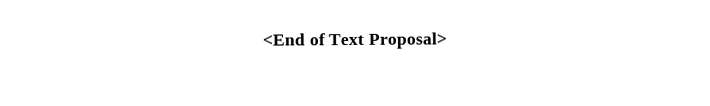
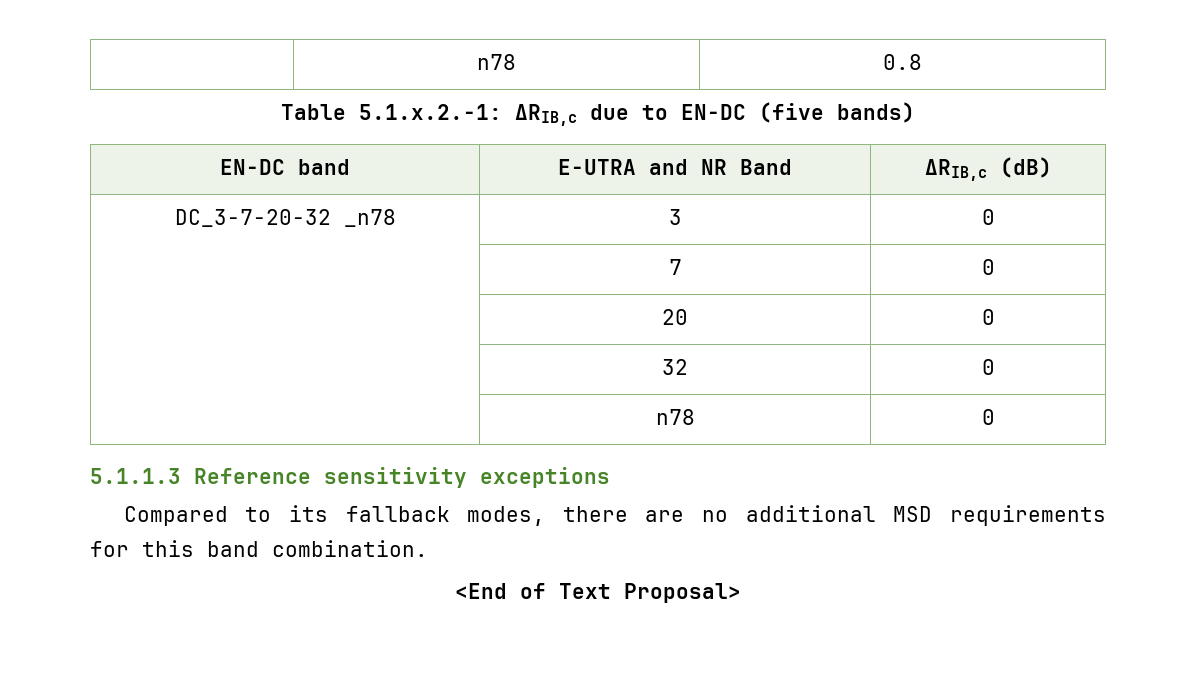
+ | n78 | 0.8
+ Table 5.1.x.2.-1: ΔRIB,c due to EN-DC (five bands)
+ EN-DC band | E-UTRA and NR Band | ΔRIB,c (dB)
+ DC_3-7-20-32 _n78 | 3 | 0
+ | 7 | 0
+ | 20 | 0
+ | 32 | 0
+ | n78 | 0
+ 5.1.1.3 Reference sensitivity exceptions
+ Compared to its fallback modes, there are no additional MSD requirements for this band combination.

